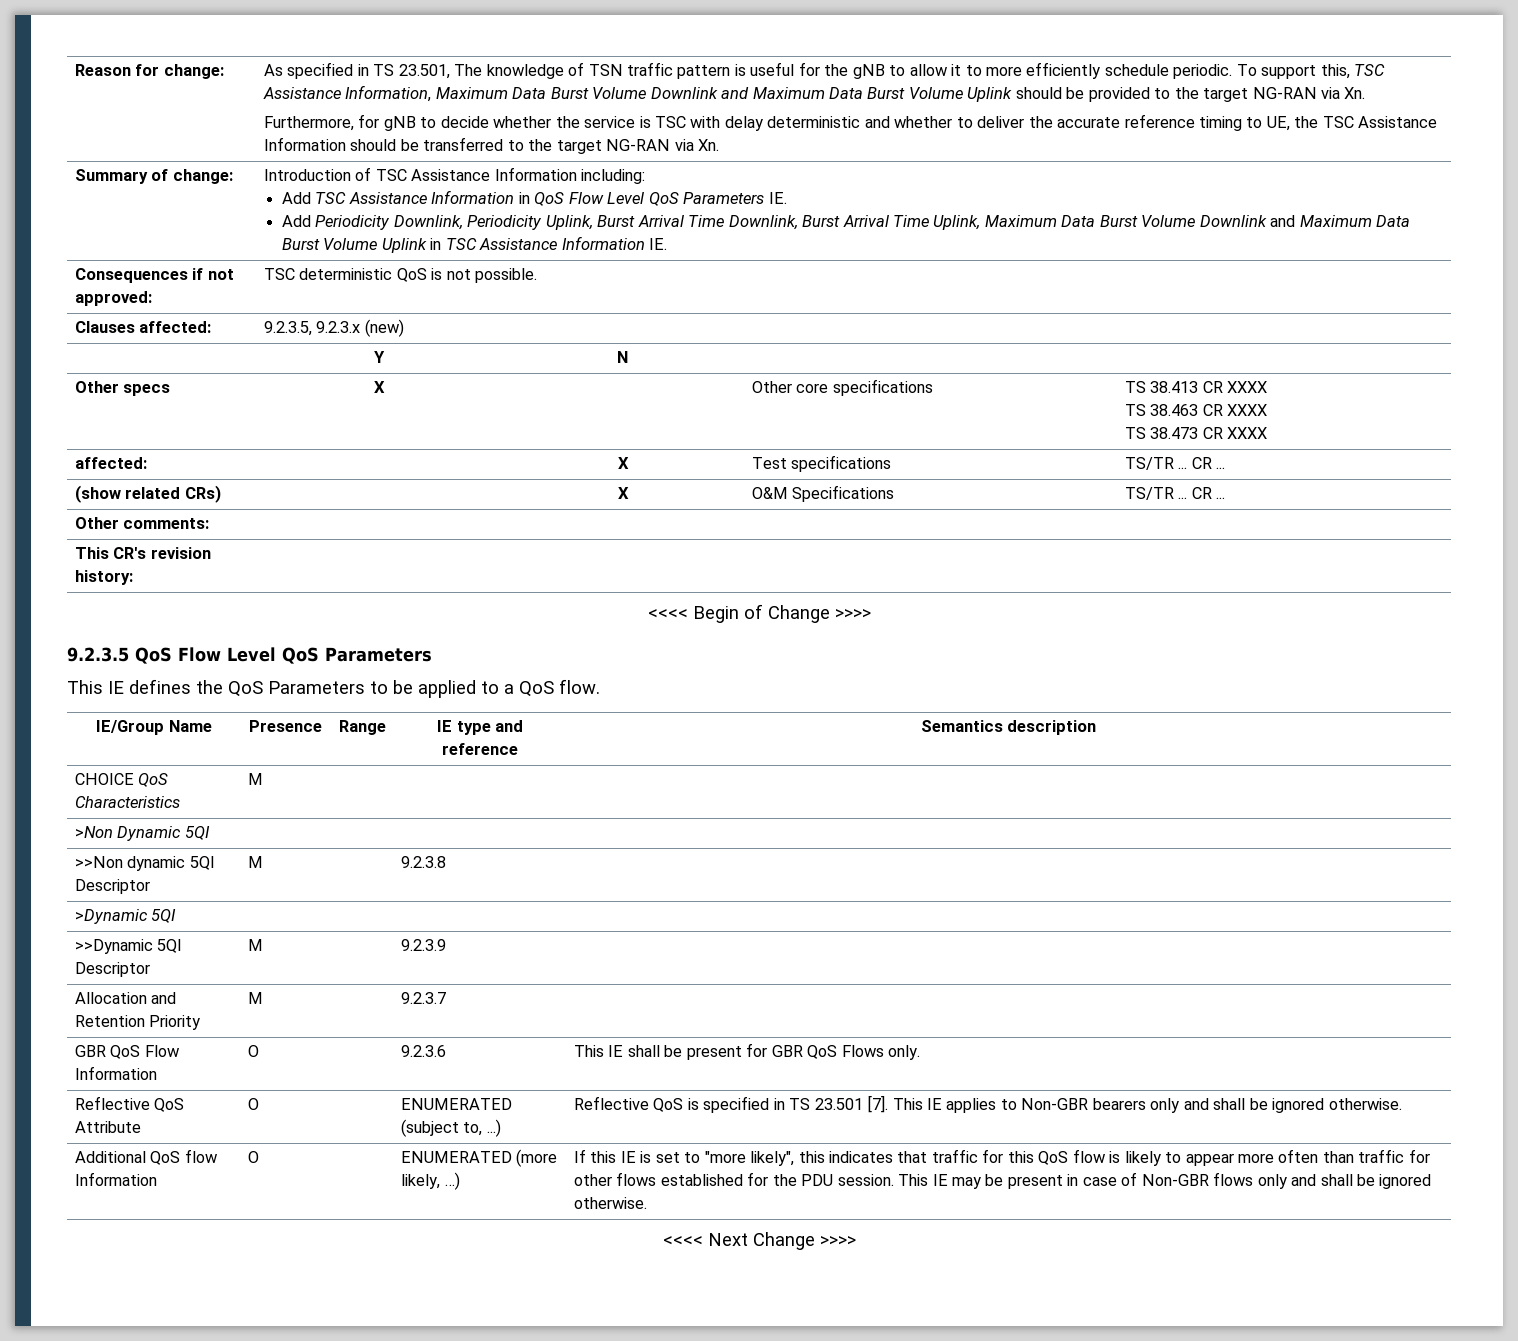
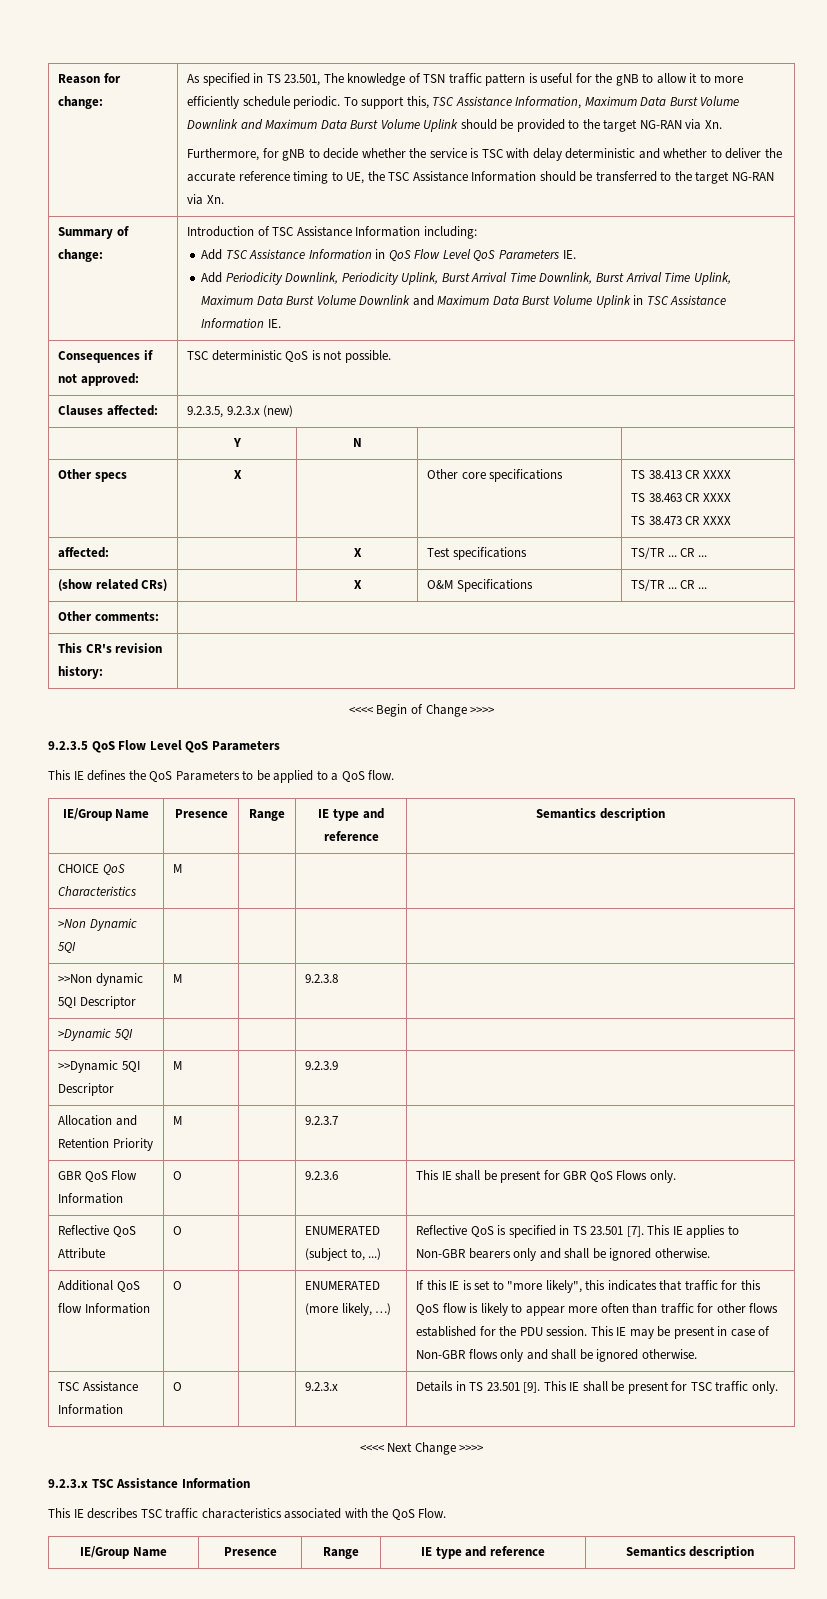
+ TSC Assistance Information | O | | 9.2.3.x | Details in TS 23.501 [9]. This IE shall be present for TSC traffic only.
  <<<< Next Change >>>>
+ 9.2.3.x TSC Assistance Information
+ This IE describes TSC traffic characteristics associated with the QoS Flow.
+ IE/Group Name | Presence | Range | IE type and reference | Semantics description

